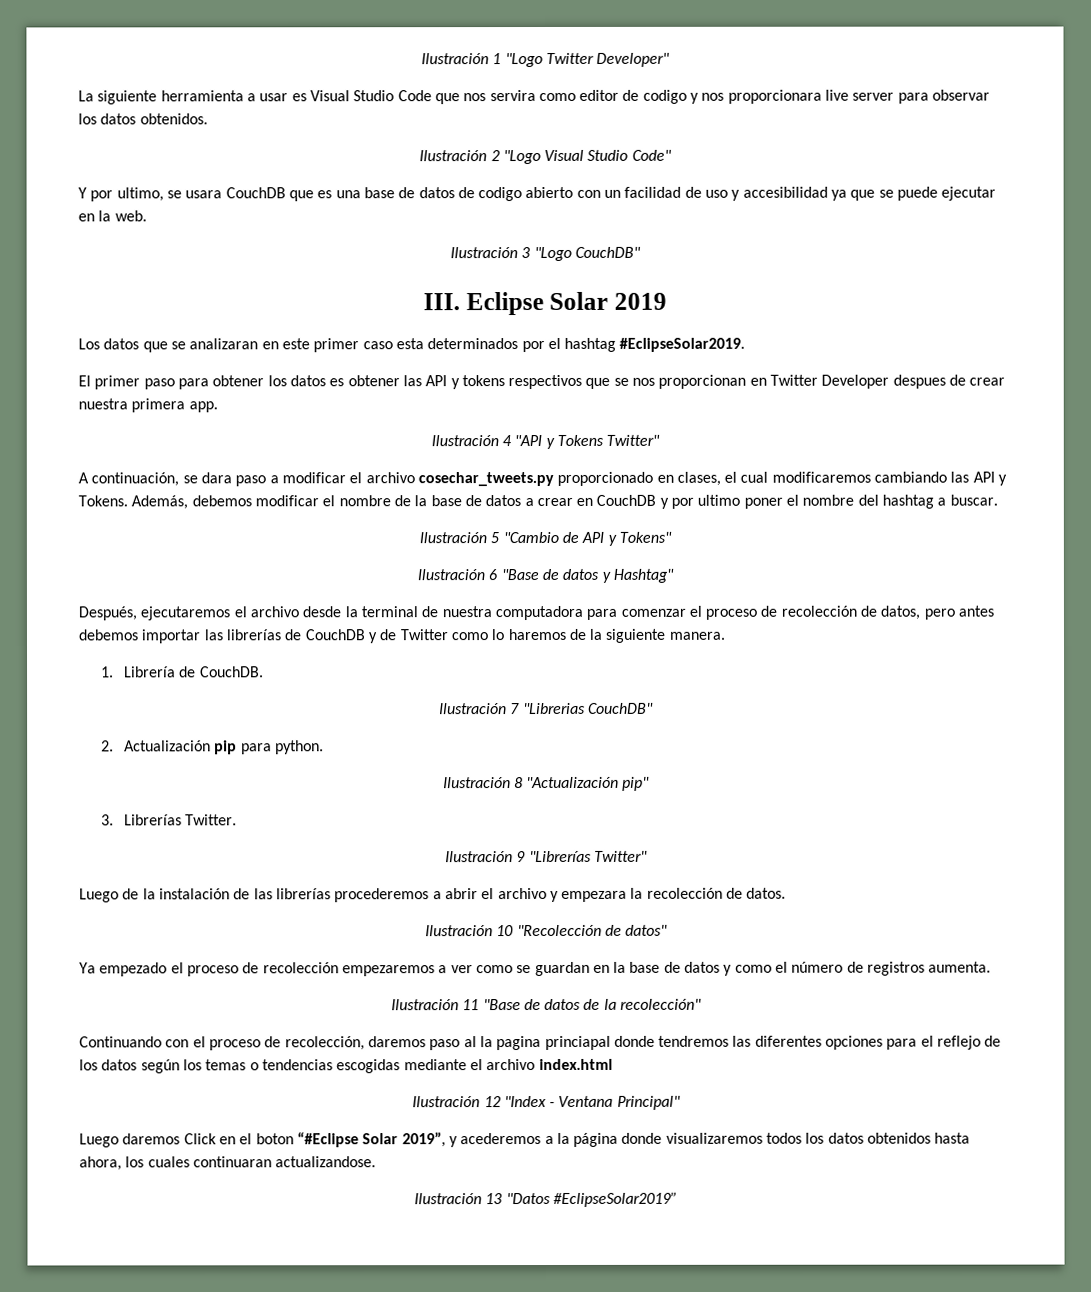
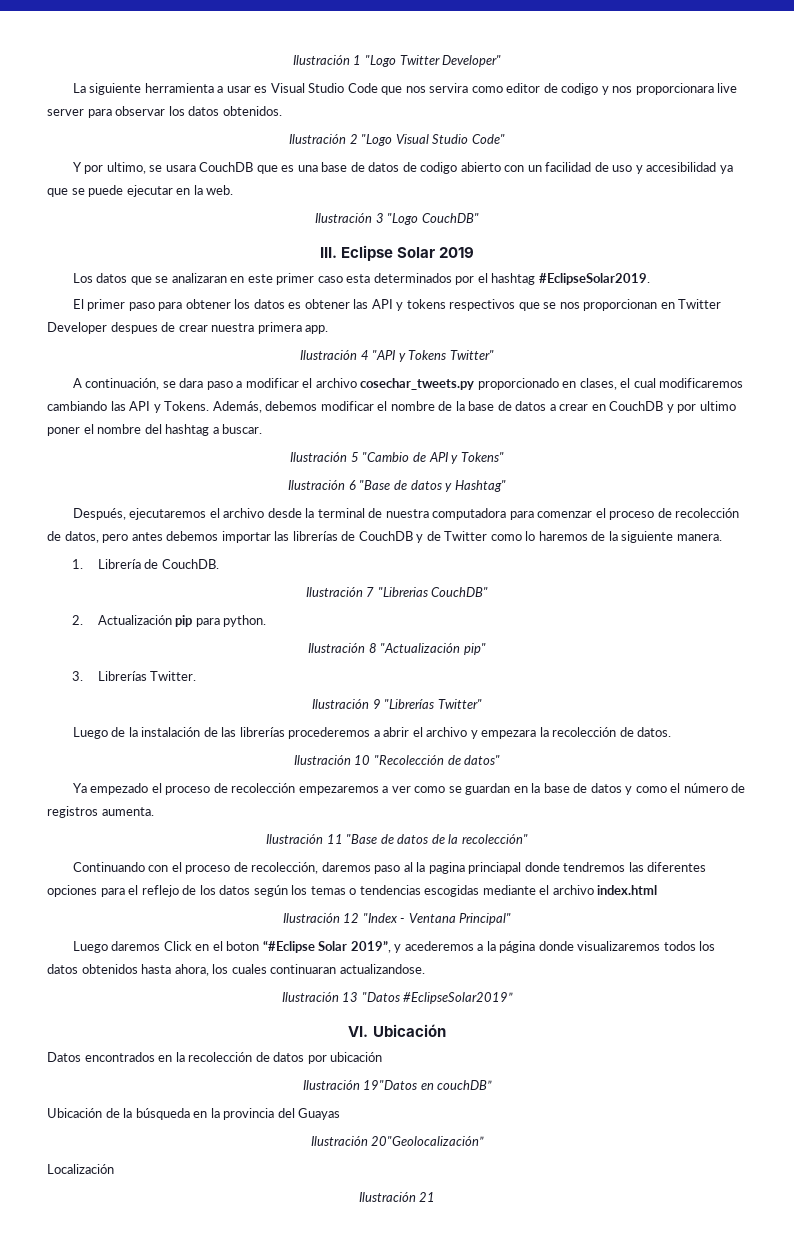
+ VI. Ubicación
+ Datos encontrados en la recolección de datos por ubicación
+ Ilustración 19"Datos en couchDB”
+ Ubicación de la búsqueda en la provincia del Guayas
+ Ilustración 20"Geolocalización”
+ Localización
+ Ilustración 21

